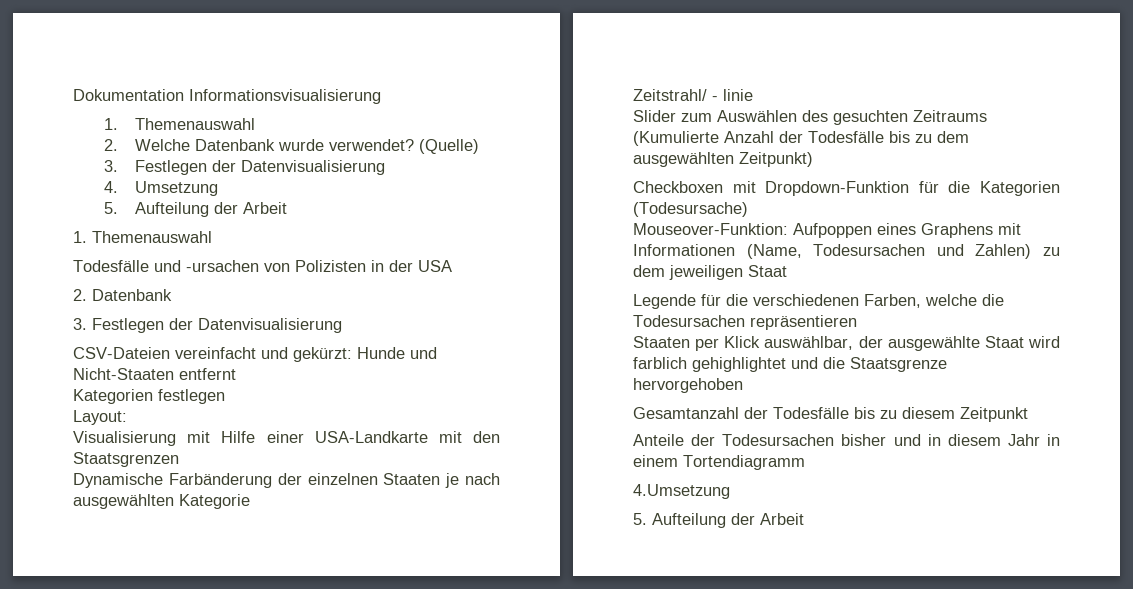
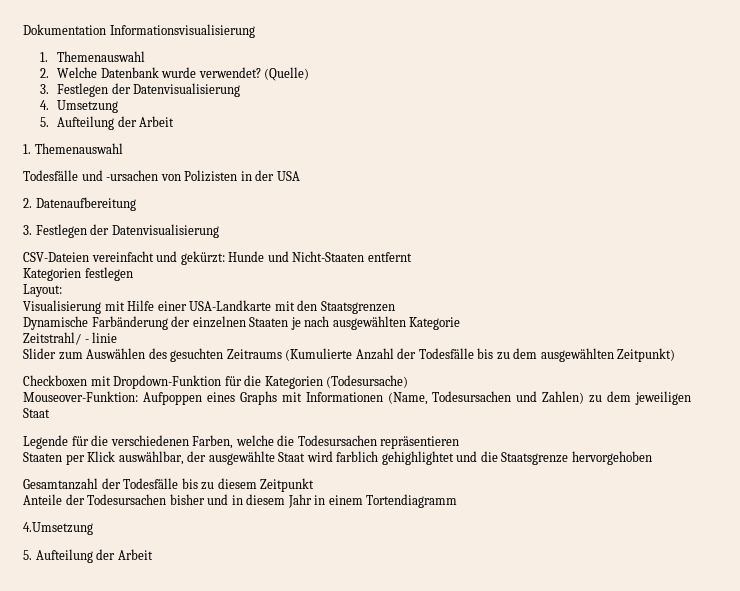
- 2. Datenbank
+ 2. Datenaufbereitung
- Mouseover-Funktion: Aufpoppen eines Graphens mit Informationen (Name, Todesursachen und Zahlen) zu dem jeweiligen Staat
+ Mouseover-Funktion: Aufpoppen eines Graphs mit Informationen (Name, Todesursachen und Zahlen) zu dem jeweiligen Staat

